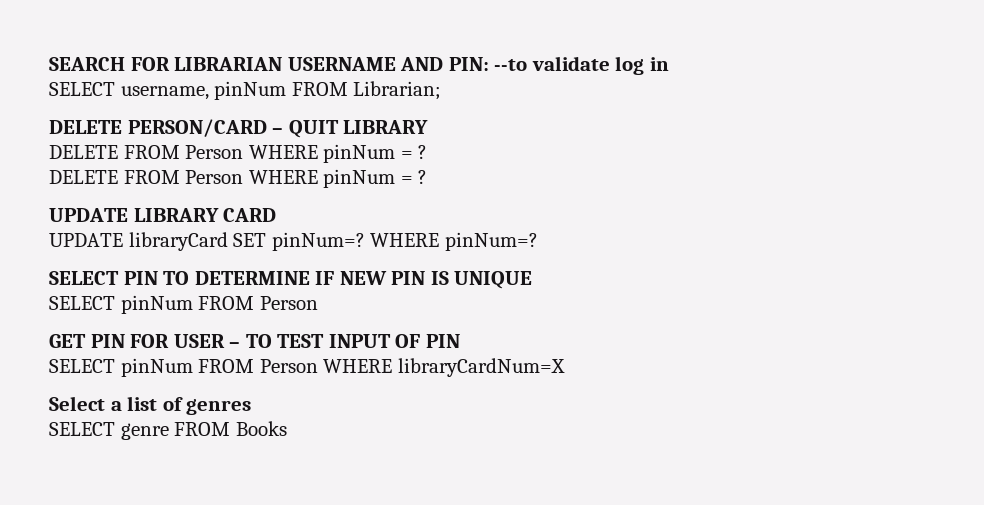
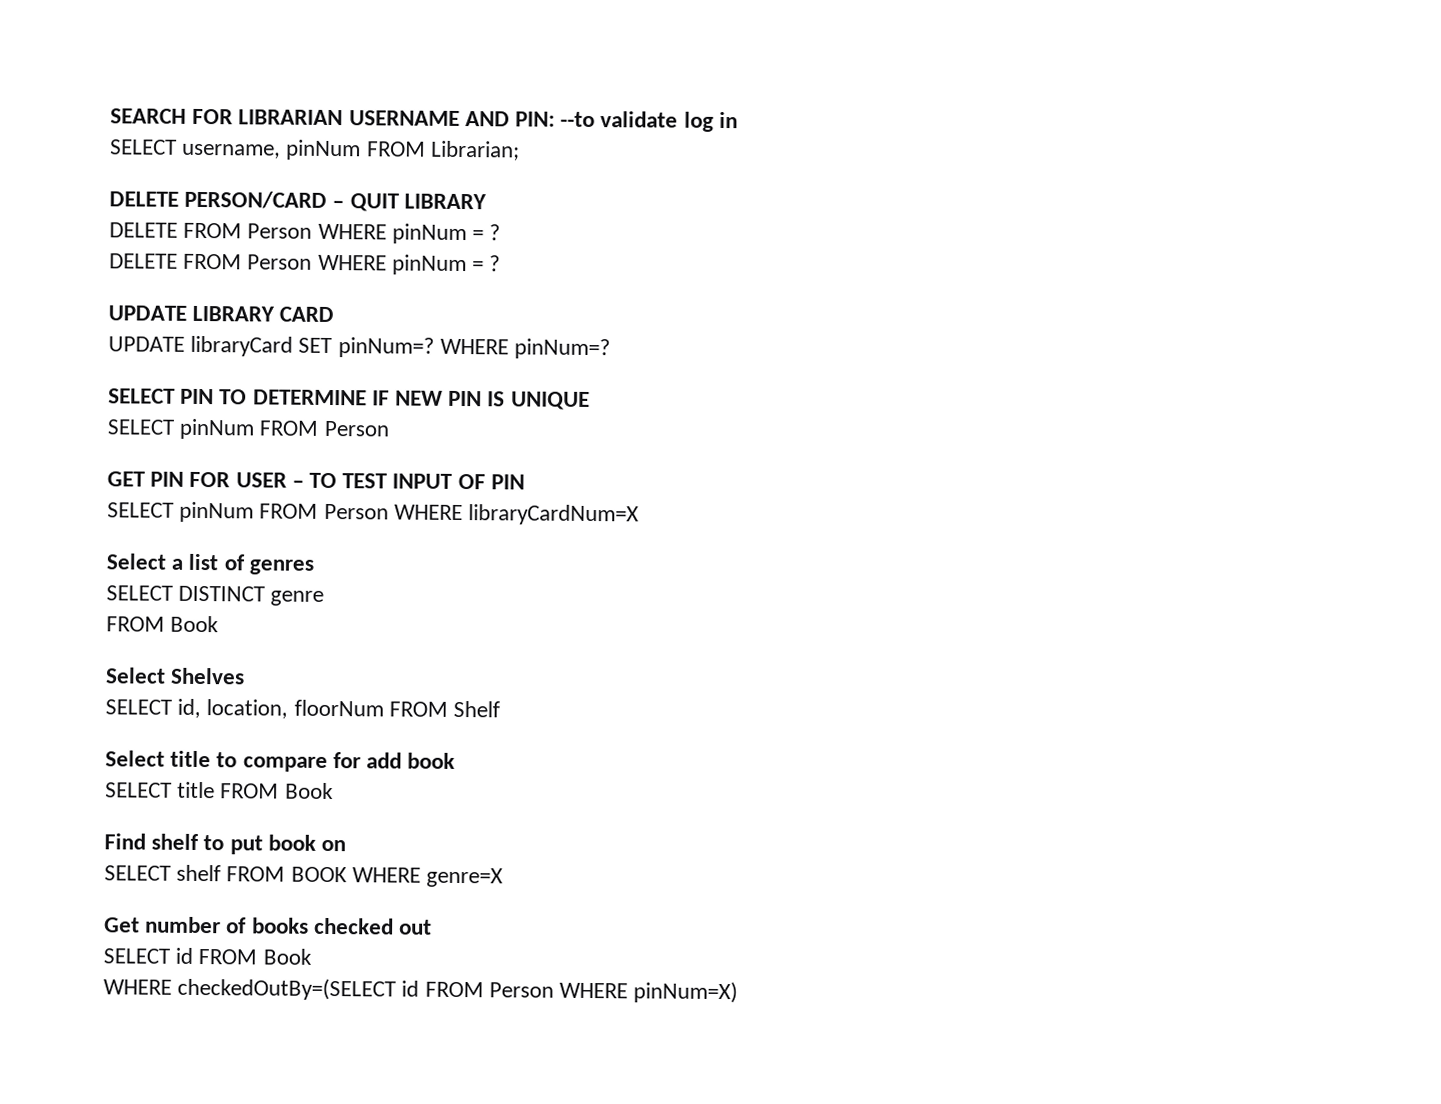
- SELECT genre FROM Books
+ SELECT DISTINCT genre
+ FROM Book
+ Select Shelves
+ SELECT id, location, floorNum FROM Shelf
+ Select title to compare for add book
+ SELECT title FROM Book
+ Find shelf to put book on
+ SELECT shelf FROM BOOK WHERE genre=X
+ Get number of books checked out
+ SELECT id FROM Book
+ WHERE checkedOutBy=(SELECT id FROM Person WHERE pinNum=X)

